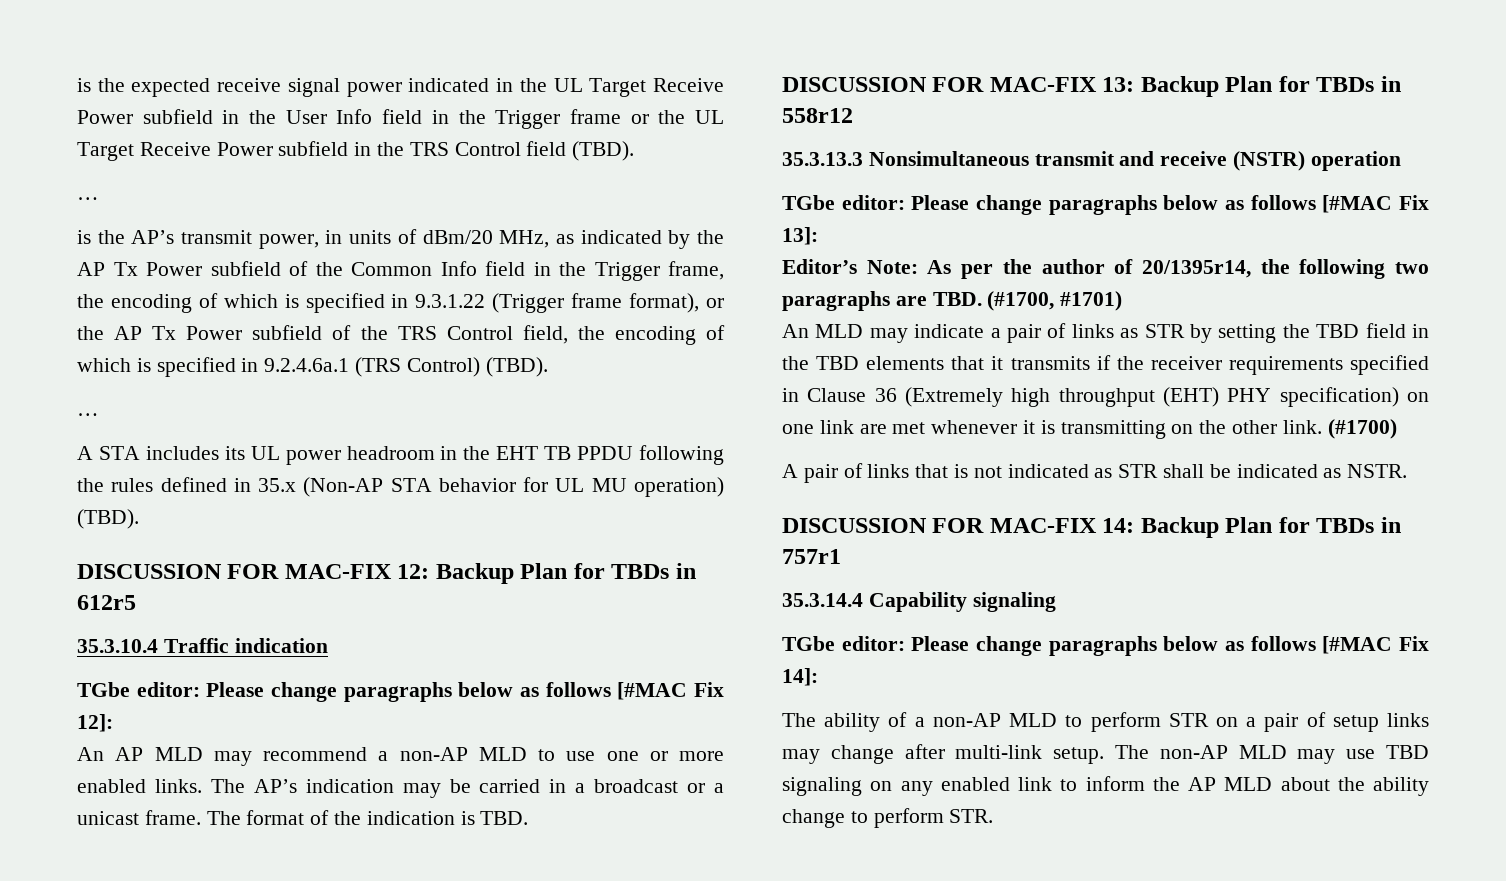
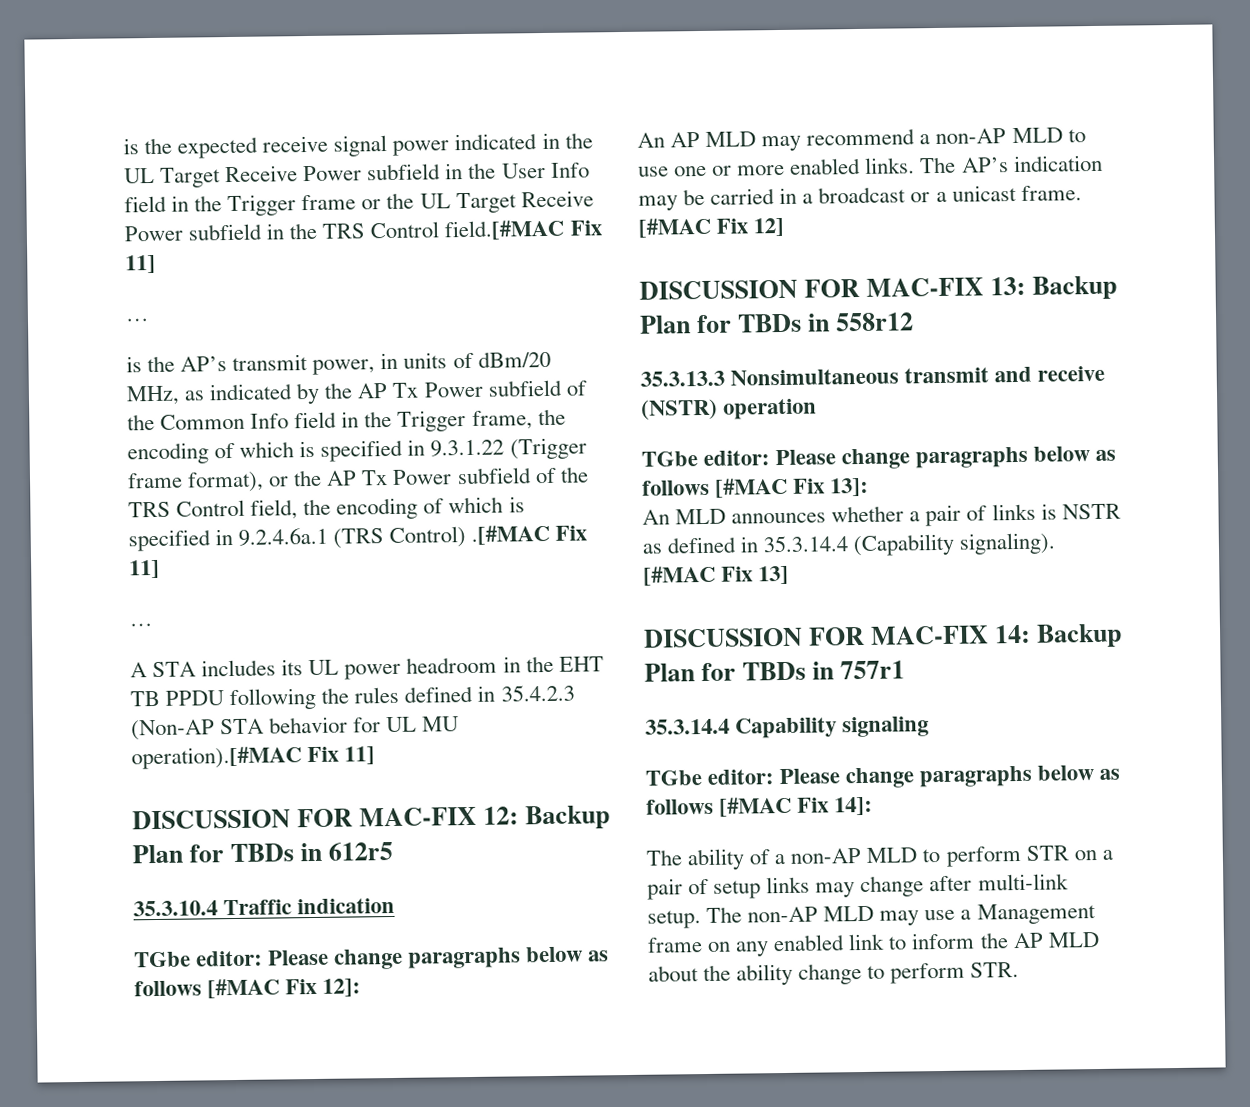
- is the expected receive signal power indicated in the UL Target Receive Power subfield in the User Info field in the Trigger frame or the UL Target Receive Power subfield in the TRS Control field (TBD).
+ is the expected receive signal power indicated in the UL Target Receive Power subfield in the User Info field in the Trigger frame or the UL Target Receive Power subfield in the TRS Control field.[#MAC Fix 11]
- is the AP’s transmit power, in units of dBm/20 MHz, as indicated by the AP Tx Power subfield of the Common Info field in the Trigger frame, the encoding of which is specified in 9.3.1.22 (Trigger frame format), or the AP Tx Power subfield of the TRS Control field, the encoding of which is specified in 9.2.4.6a.1 (TRS Control) (TBD).
+ is the AP’s transmit power, in units of dBm/20 MHz, as indicated by the AP Tx Power subfield of the Common Info field in the Trigger frame, the encoding of which is specified in 9.3.1.22 (Trigger frame format), or the AP Tx Power subfield of the TRS Control field, the encoding of which is specified in 9.2.4.6a.1 (TRS Control) .[#MAC Fix 11]
- A STA includes its UL power headroom in the EHT TB PPDU following the rules defined in 35.x (Non-AP STA behavior for UL MU operation) (TBD).
+ A STA includes its UL power headroom in the EHT TB PPDU following the rules defined in 35.4.2.3 (Non-AP STA behavior for UL MU operation).[#MAC Fix 11]
- The format of the indication is TBD.
+ [#MAC Fix 12]
- Editor’s Note: As per the author of 20/1395r14, the following two paragraphs are TBD. (#1700, #1701)
- An MLD may indicate a pair of links as STR by setting the TBD field in the TBD elements that it transmits if the receiver requirements specified in Clause 36 (Extremely high throughput (EHT) PHY specification) on one link are met whenever it is transmitting on the other link. (#1700)
- A pair of links that is not indicated as STR shall be indicated as NSTR.
+ An MLD announces whether a pair of links is NSTR as defined in 35.3.14.4 (Capability signaling). [#MAC Fix 13]
- The non-AP MLD may use TBD signaling on any enabled link to inform the AP MLD about the ability change to perform STR.
+ The non-AP MLD may use a Management frame on any enabled link to inform the AP MLD about the ability change to perform STR.

